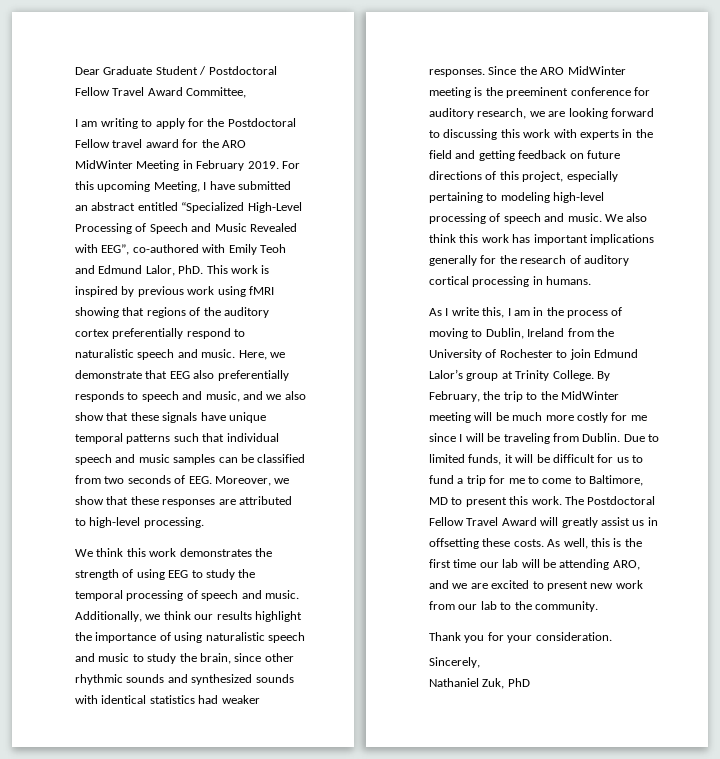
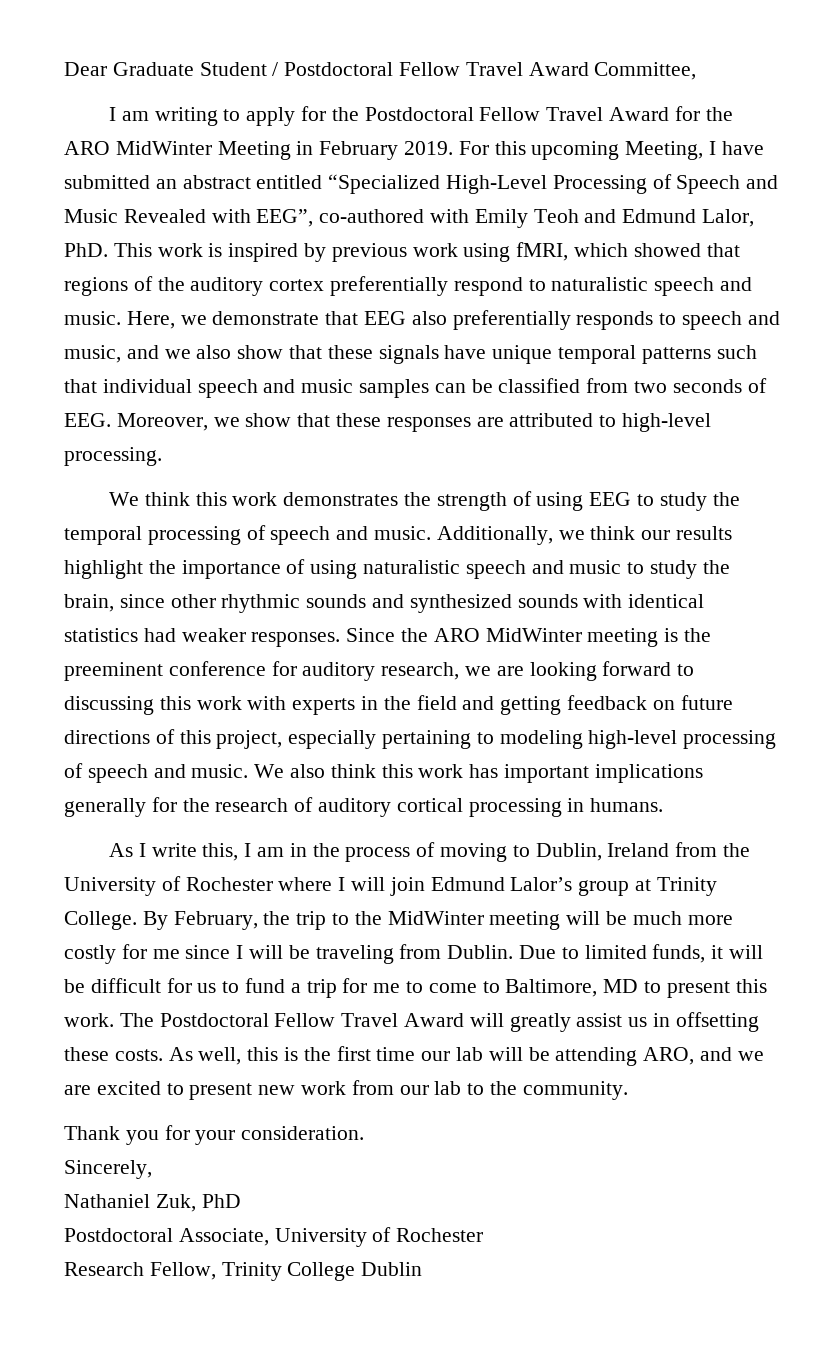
- I am writing to apply for the Postdoctoral Fellow travel award for the ARO MidWinter Meeting in February 2019.
+ I am writing to apply for the Postdoctoral Fellow Travel Award for the ARO MidWinter Meeting in February 2019.
- For this upcoming Meeting, I have submitted an abstract entitled “Specialized High-Level Processing of Speech and Music Revealed with EEG”, co-authored with Emily Teoh and Edmund Lalor, PhD. This work is inspired by previous work using fMRI showing that regions of the auditory cortex preferentially respond to naturalistic speech and music.
+ For this upcoming Meeting, I have submitted an abstract entitled “Specialized High-Level Processing of Speech and Music Revealed with EEG”, co-authored with Emily Teoh and Edmund Lalor, PhD. This work is inspired by previous work using fMRI, which showed that regions of the auditory cortex preferentially respond to naturalistic speech and music.
- As I write this, I am in the process of moving to Dublin, Ireland from the University of Rochester to join Edmund Lalor’s group at Trinity College.
+ As I write this, I am in the process of moving to Dublin, Ireland from the University of Rochester where I will join Edmund Lalor’s group at Trinity College.
+ Postdoctoral Associate, University of Rochester
+ Research Fellow, Trinity College Dublin

